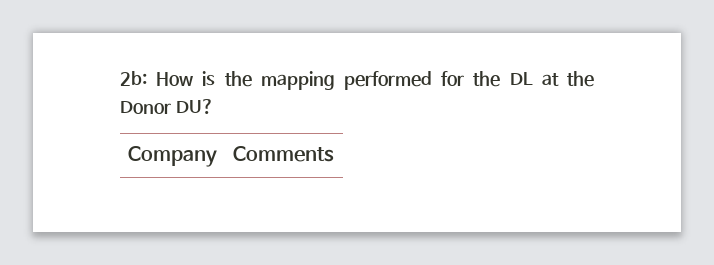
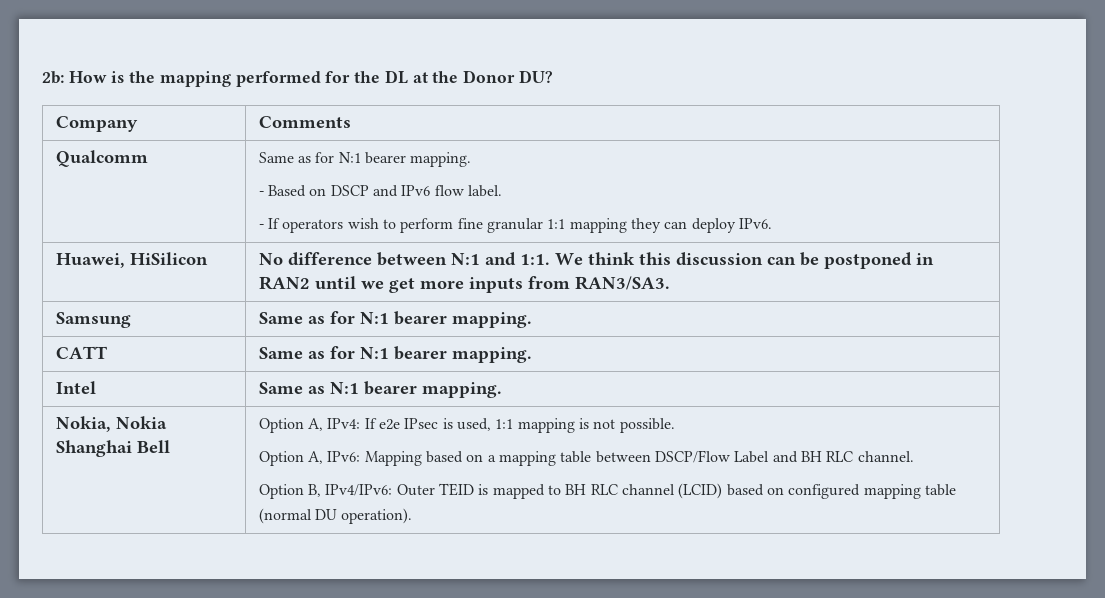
+ Qualcomm | Same as for N:1 bearer mapping.
+ - Based on DSCP and IPv6 flow label.
+ - If operators wish to perform fine granular 1:1 mapping they can deploy IPv6.
+ Huawei, HiSilicon | No difference between N:1 and 1:1. We think this discussion can be postponed in RAN2 until we get more inputs from RAN3/SA3.
+ Samsung | Same as for N:1 bearer mapping.
+ CATT | Same as for N:1 bearer mapping.
+ Intel | Same as N:1 bearer mapping.
+ Nokia, Nokia Shanghai Bell | Option A, IPv4: If e2e IPsec is used, 1:1 mapping is not possible.
+ Option A, IPv6: Mapping based on a mapping table between DSCP/Flow Label and BH RLC channel.
+ Option B, IPv4/IPv6: Outer TEID is mapped to BH RLC channel (LCID) based on configured mapping table (normal DU operation).

